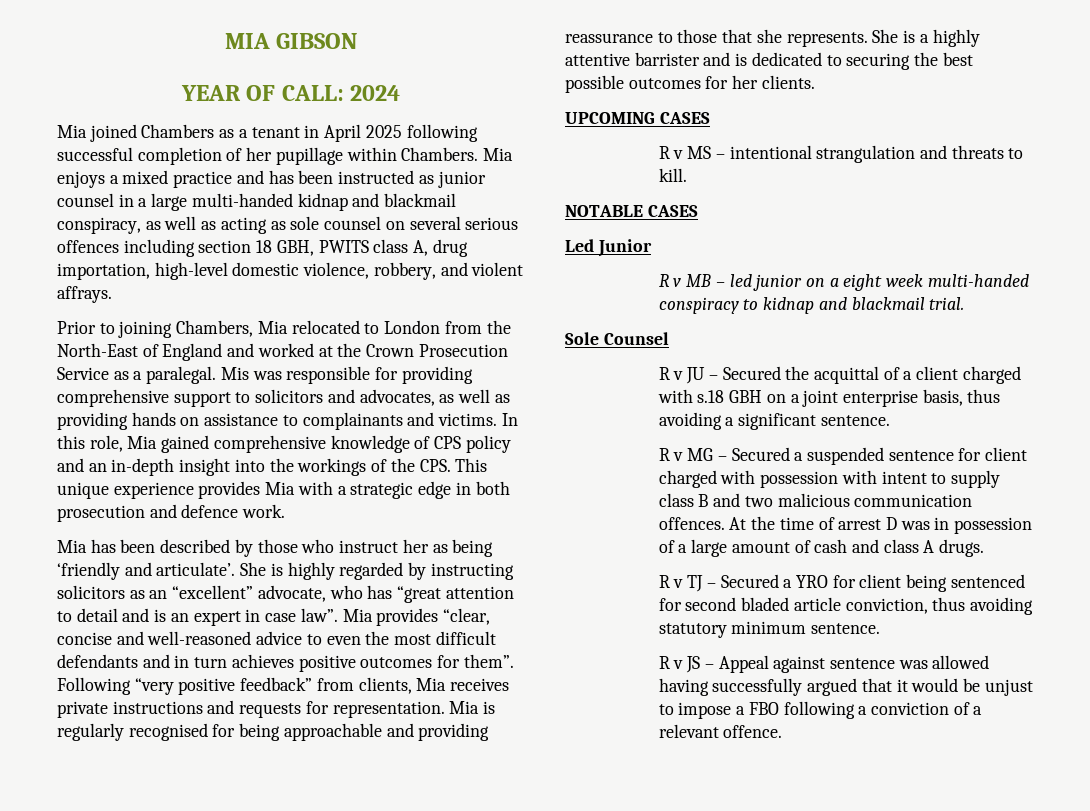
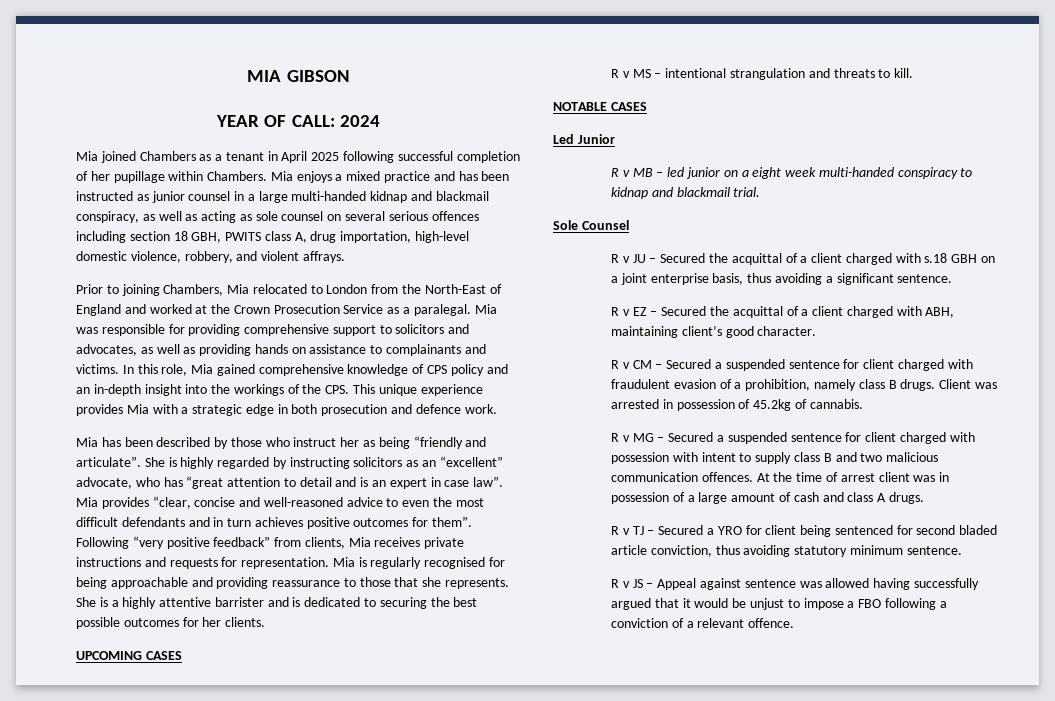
- Mis was responsible for providing comprehensive support to solicitors and advocates, as well as providing hands on assistance to complainants and victims.
+ Mia was responsible for providing comprehensive support to solicitors and advocates, as well as providing hands on assistance to complainants and victims.
- Mia has been described by those who instruct her as being ‘friendly and articulate’.
+ Mia has been described by those who instruct her as being “friendly and articulate”.
+ R v EZ – Secured the acquittal of a client charged with ABH, maintaining client’s good character.
+ R v CM – Secured a suspended sentence for client charged with fraudulent evasion of a prohibition, namely class B drugs. Client was arrested in possession of 45.2kg of cannabis.
- At the time of arrest D was in possession of a large amount of cash and class A drugs.
+ At the time of arrest client was in possession of a large amount of cash and class A drugs.

